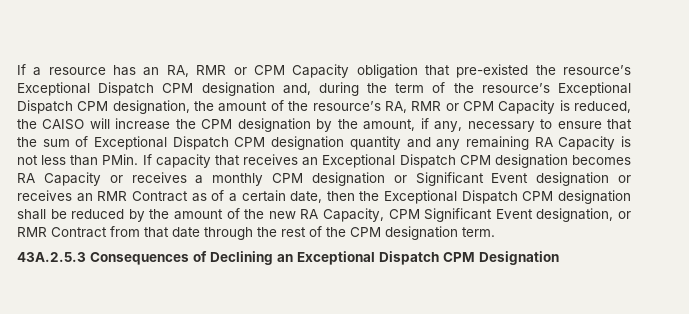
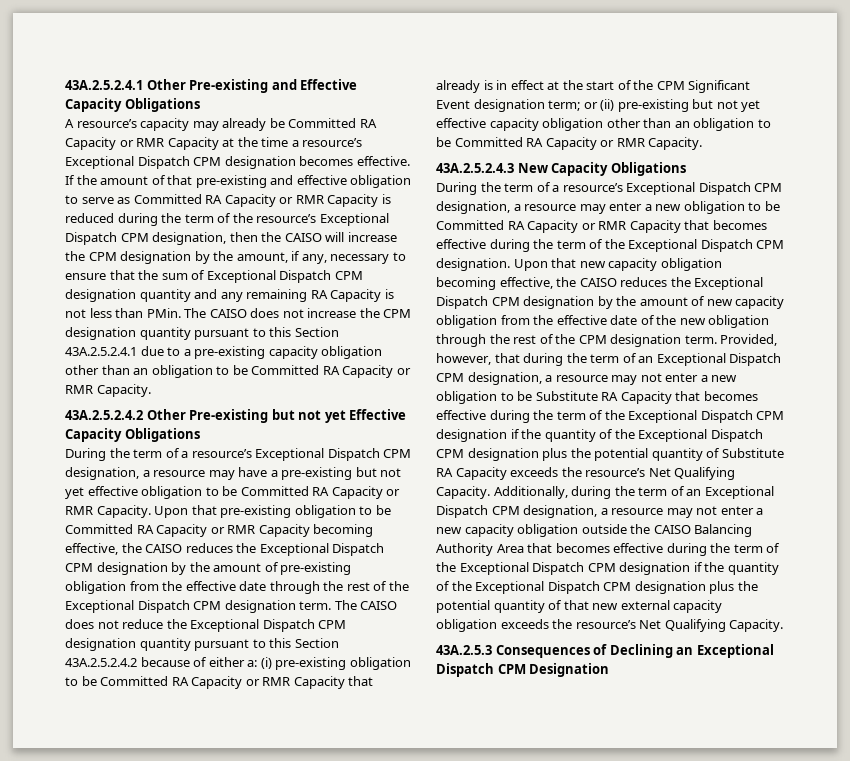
- If a resource has an RA, RMR or CPM Capacity obligation that pre-existed the resource’s Exceptional Dispatch CPM designation and, during the term of the resource’s Exceptional Dispatch CPM designation, the amount of the resource’s RA, RMR or CPM Capacity is reduced, the CAISO will increase the CPM designation by the amount, if any, necessary to ensure that the sum of Exceptional Dispatch CPM designation quantity and any remaining RA Capacity is not less than PMin.
+ 43A.2.5.2.4.1 Other Pre-existing and Effective Capacity Obligations
+ A resource’s capacity may already be Committed RA Capacity or RMR Capacity at the time a resource’s Exceptional Dispatch CPM designation becomes effective. If the amount of that pre-existing and effective obligation to serve as Committed RA Capacity or RMR Capacity is reduced during the term of the resource’s Exceptional Dispatch CPM designation, then the CAISO will increase the CPM designation by the amount, if any, necessary to ensure that the sum of Exceptional Dispatch CPM designation quantity and any remaining RA Capacity is not less than PMin.
- If capacity that receives an Exceptional Dispatch CPM designation becomes RA Capacity or receives a monthly CPM designation or Significant Event designation or receives an RMR Contract as of a certain date, then the Exceptional Dispatch CPM designation shall be reduced by the amount of the new RA Capacity, CPM Significant Event designation, or RMR Contract from that date through the rest of the CPM designation term.
+ The CAISO does not increase the CPM designation quantity pursuant to this Section 43A.2.5.2.4.1 due to a pre-existing capacity obligation other than an obligation to be Committed RA Capacity or RMR Capacity.
+ 43A.2.5.2.4.2 Other Pre-existing but not yet Effective Capacity Obligations
+ During the term of a resource’s Exceptional Dispatch CPM designation, a resource may have a pre-existing but not yet effective obligation to be Committed RA Capacity or RMR Capacity. Upon that pre-existing obligation to be Committed RA Capacity or RMR Capacity becoming effective, the CAISO reduces the Exceptional Dispatch CPM designation by the amount of pre-existing obligation from the effective date through the rest of the Exceptional Dispatch CPM designation term. The CAISO does not reduce the Exceptional Dispatch CPM designation quantity pursuant to this Section 43A.2.5.2.4.2 because of either a: (i) pre-existing obligation to be Committed RA Capacity or RMR Capacity that already is in effect at the start of the CPM Significant Event designation term; or (ii) pre-existing but not yet effective capacity obligation other than an obligation to be Committed RA Capacity or RMR Capacity.
+ 43A.2.5.2.4.3 New Capacity Obligations
+ During the term of a resource’s Exceptional Dispatch CPM designation, a resource may enter a new obligation to be Committed RA Capacity or RMR Capacity that becomes effective during the term of the Exceptional Dispatch CPM designation. Upon that new capacity obligation becoming effective, the CAISO reduces the Exceptional Dispatch CPM designation by the amount of new capacity obligation from the effective date of the new obligation through the rest of the CPM designation term. Provided, however, that during the term of an Exceptional Dispatch CPM designation, a resource may not enter a new obligation to be Substitute RA Capacity that becomes effective during the term of the Exceptional Dispatch CPM designation if the quantity of the Exceptional Dispatch CPM designation plus the potential quantity of Substitute RA Capacity exceeds the resource’s Net Qualifying Capacity. Additionally, during the term of an Exceptional Dispatch CPM designation, a resource may not enter a new capacity obligation outside the CAISO Balancing Authority Area that becomes effective during the term of the Exceptional Dispatch CPM designation if the quantity of the Exceptional Dispatch CPM designation plus the potential quantity of that new external capacity obligation exceeds the resource’s Net Qualifying Capacity.

